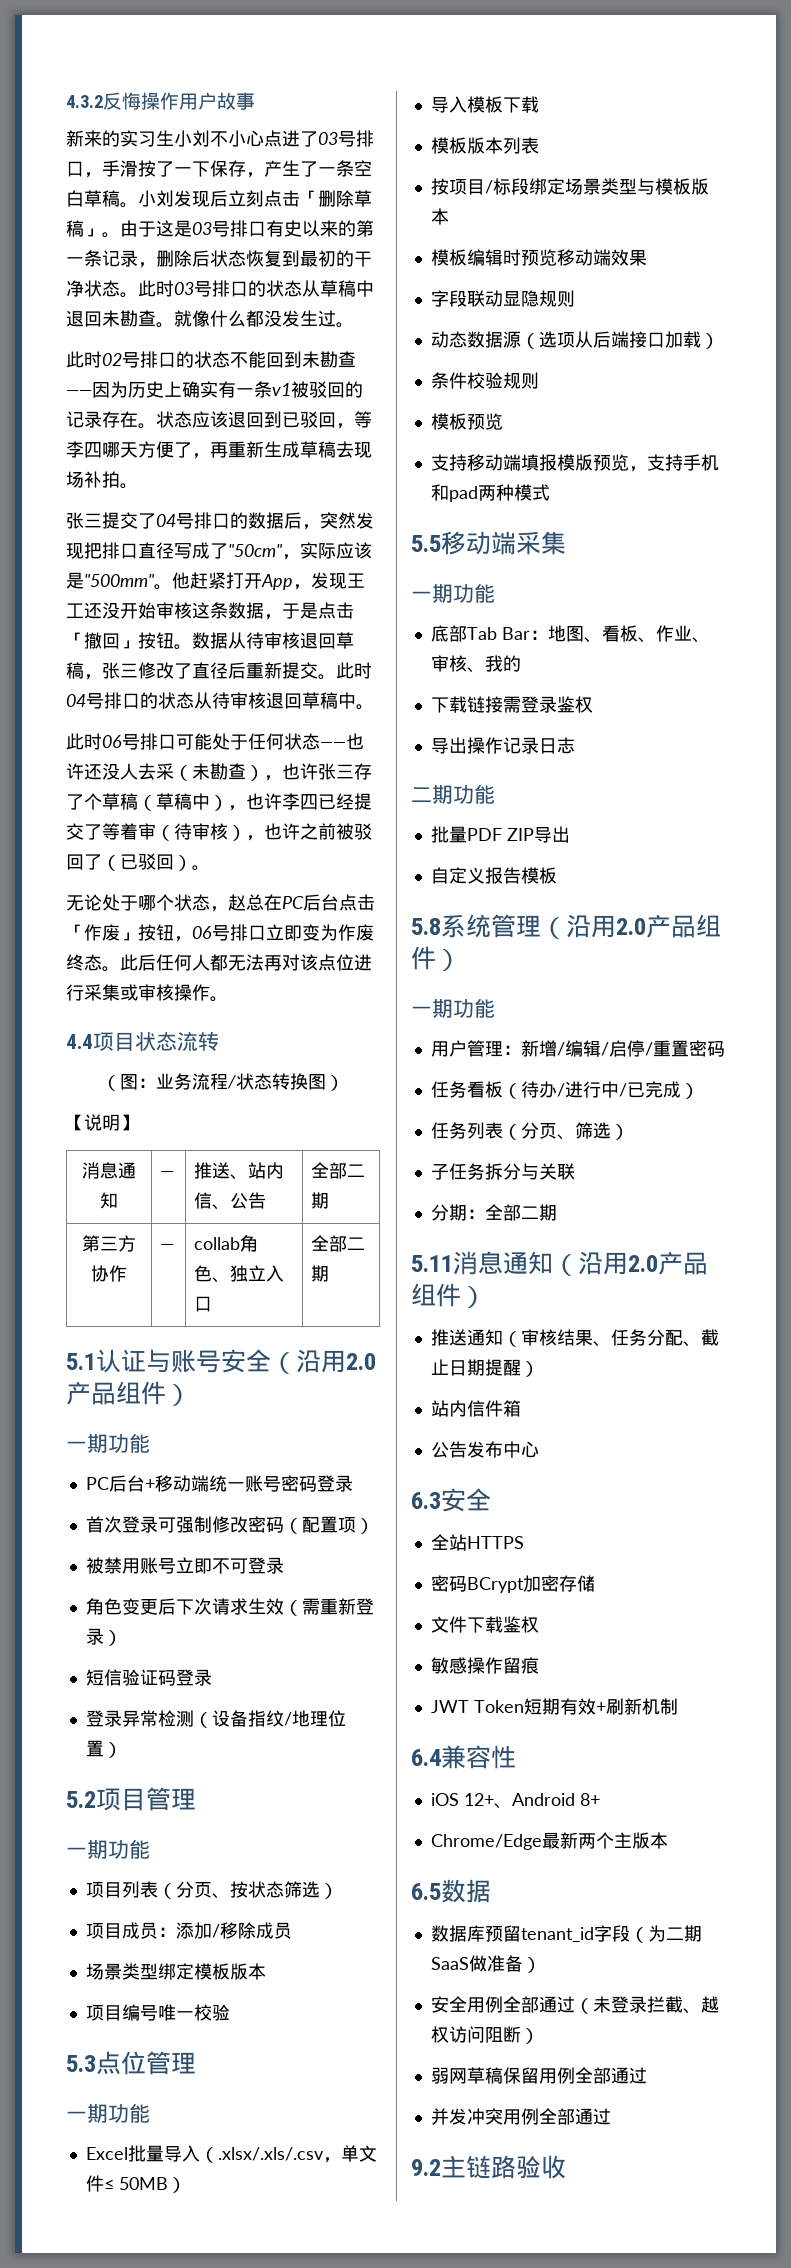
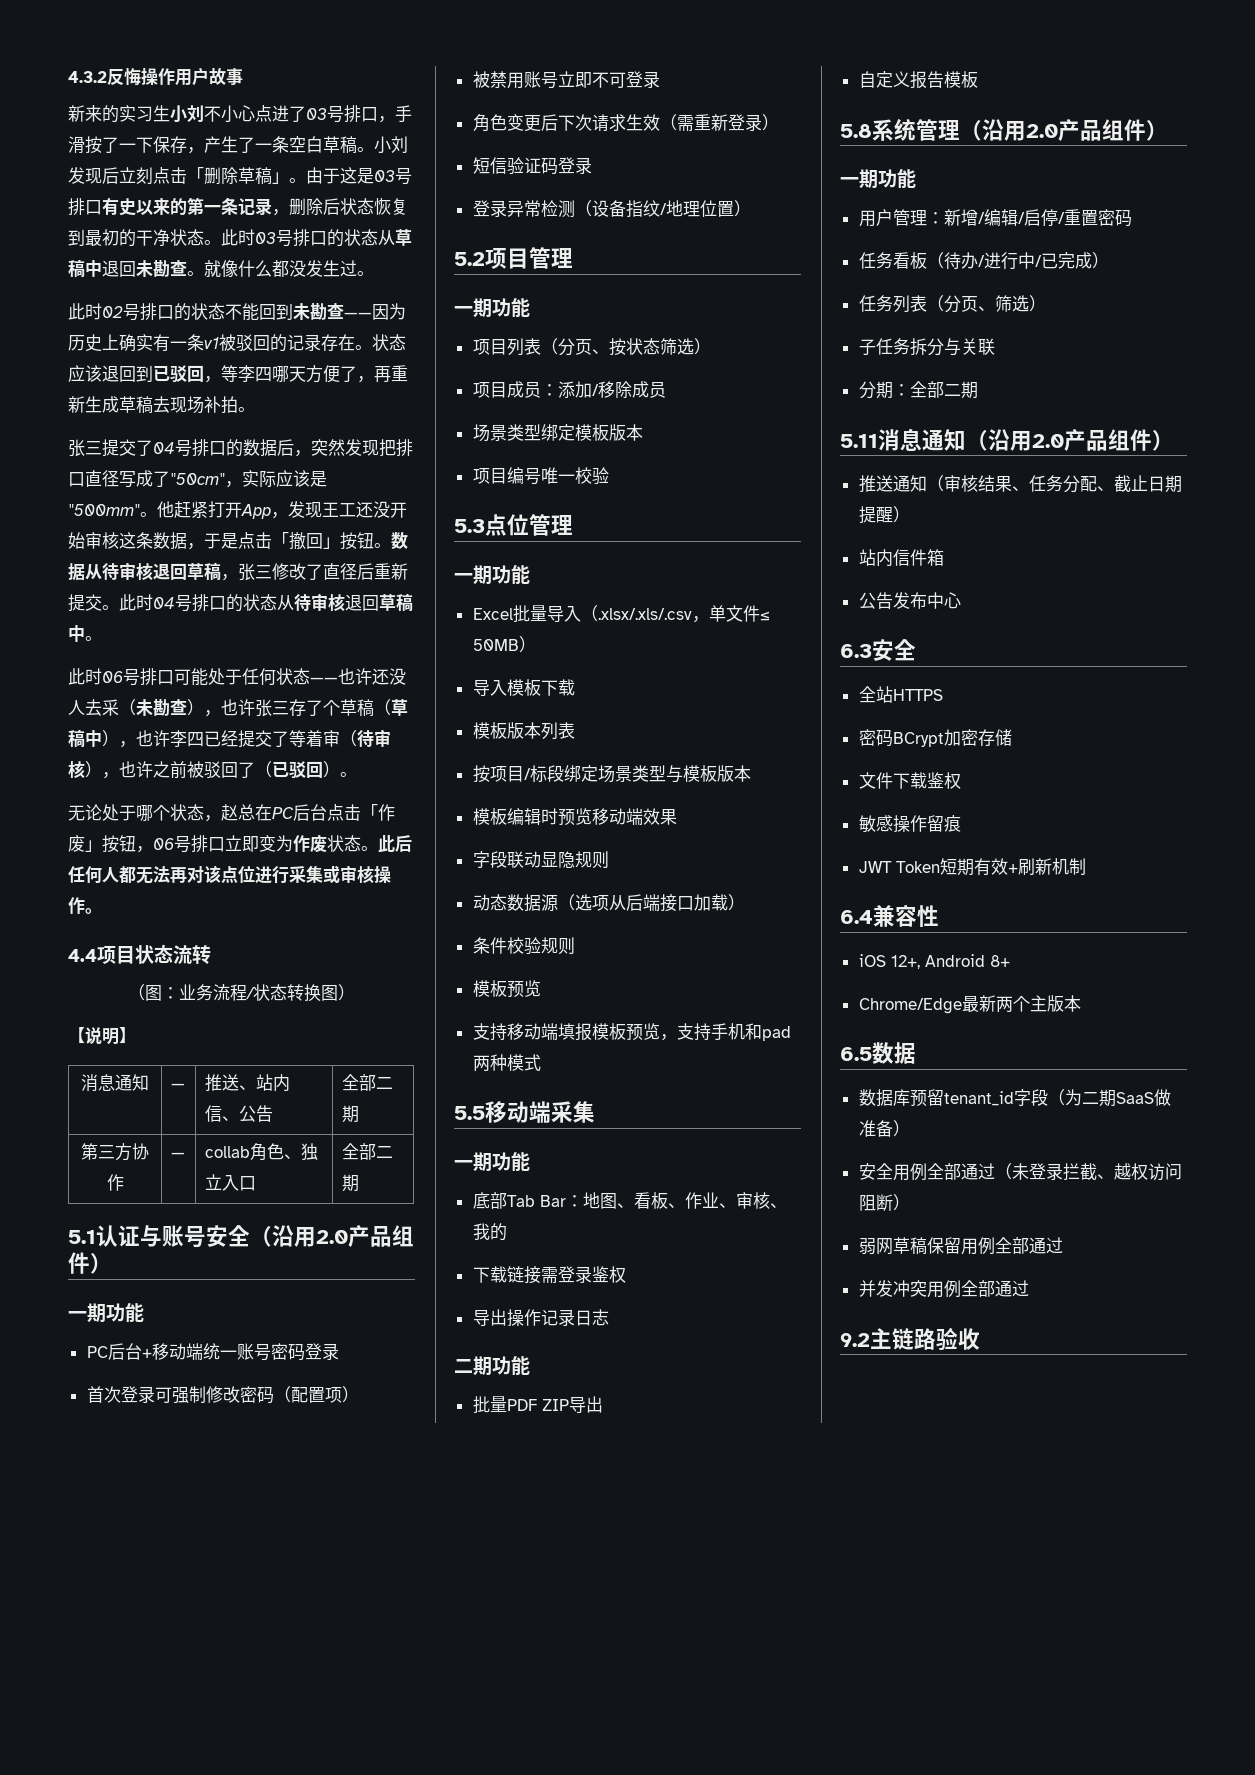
- 无论处于哪个状态，赵总在PC后台点击「作废」按钮，06号排口立即变为作废终态。
+ 无论处于哪个状态，赵总在PC后台点击「作废」按钮，06号排口立即变为作废状态。
- 支持移动端填报模版预览，支持手机和pad两种模式
+ 支持移动端填报模板预览，支持手机和pad两种模式
- iOS 12+、Android 8+
+ iOS 12+, Android 8+

